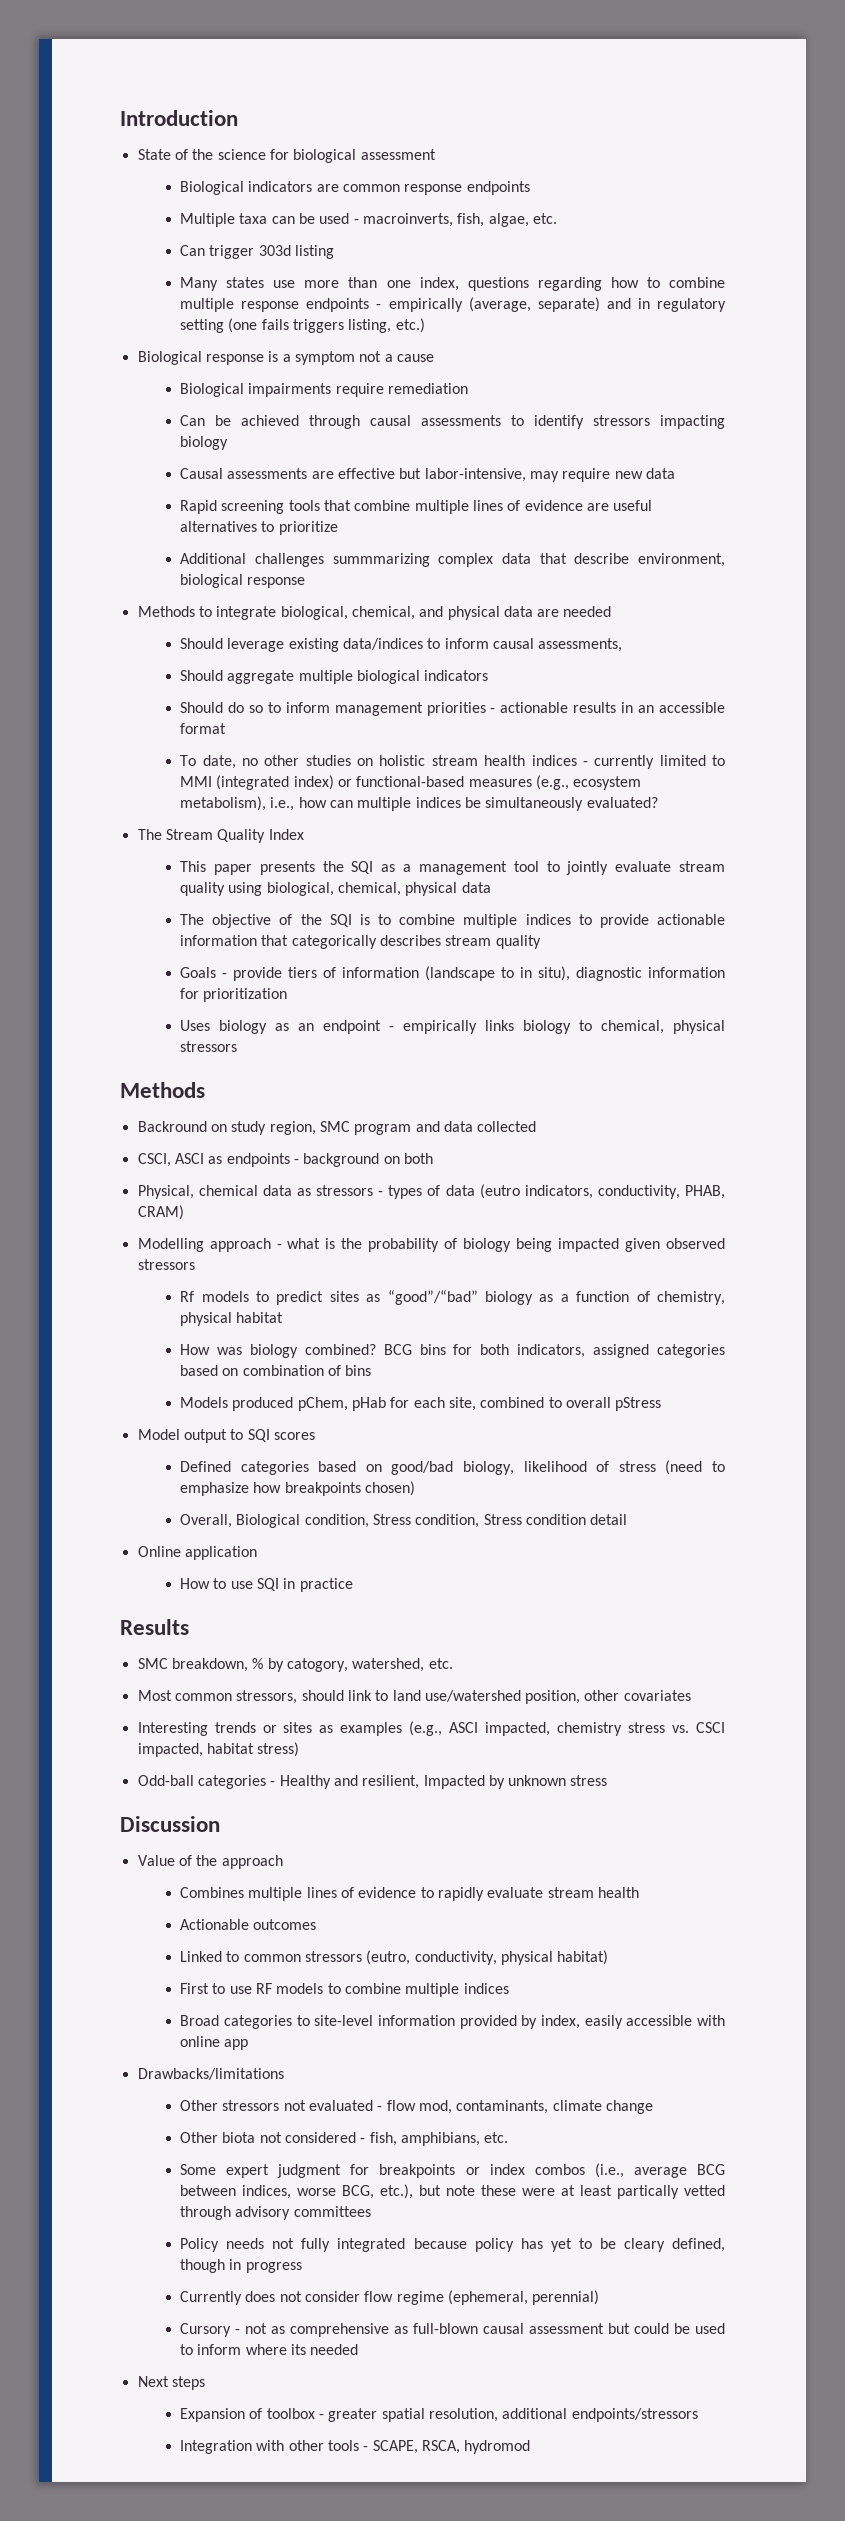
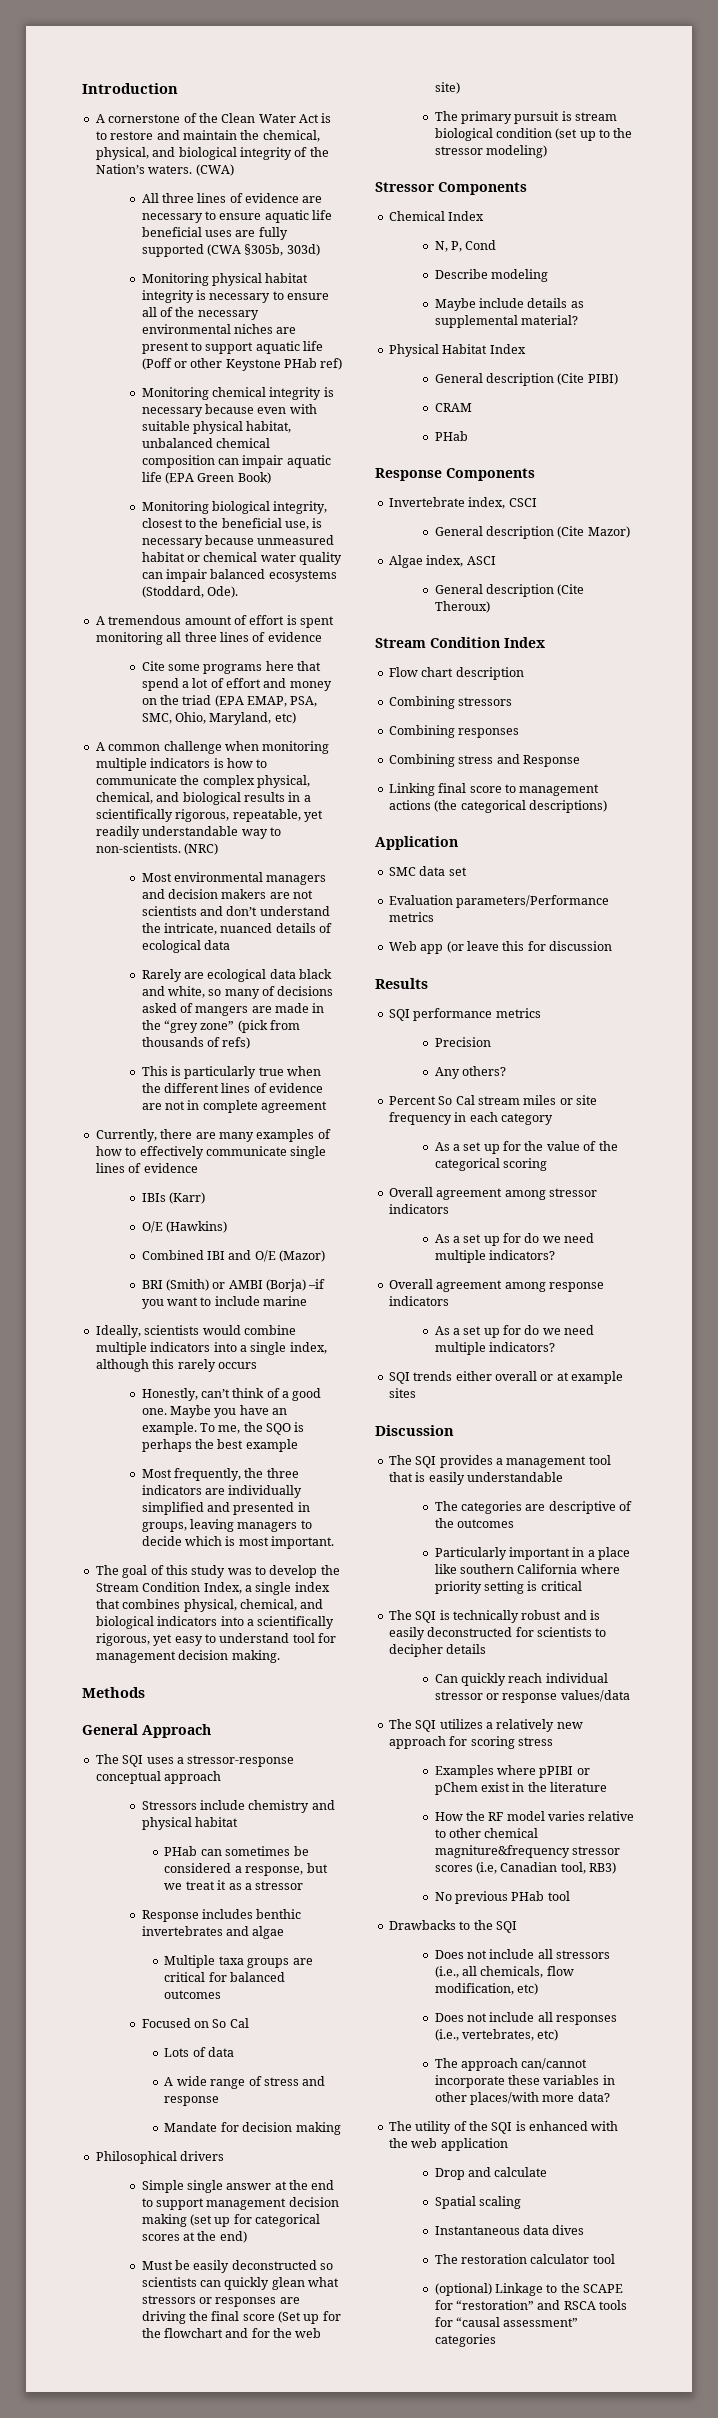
- State of the science for biological assessment
- Biological indicators are common response endpoints
- Multiple taxa can be used - macroinverts, fish, algae, etc.
- Can trigger 303d listing
- Many states use more than one index, questions regarding how to combine multiple response endpoints - empirically (average, separate) and in regulatory setting (one fails triggers listing, etc.)
- Biological response is a symptom not a cause
- Biological impairments require remediation
- Can be achieved through causal assessments to identify stressors impacting biology
- Causal assessments are effective but labor-intensive, may require new data
- Rapid screening tools that combine multiple lines of evidence are useful alternatives to prioritize
- Additional challenges summmarizing complex data that describe environment, biological response
- Methods to integrate biological, chemical, and physical data are needed
- Should leverage existing data/indices to inform causal assessments,
- Should aggregate multiple biological indicators
- Should do so to inform management priorities - actionable results in an accessible format
- To date, no other studies on holistic stream health indices - currently limited to MMI (integrated index) or functional-based measures (e.g., ecosystem metabolism), i.e., how can multiple indices be simultaneously evaluated?
- The Stream Quality Index
- This paper presents the SQI as a management tool to jointly evaluate stream quality using biological, chemical, physical data
- The objective of the SQI is to combine multiple indices to provide actionable information that categorically describes stream quality
- Goals - provide tiers of information (landscape to in situ), diagnostic information for prioritization
- Uses biology as an endpoint - empirically links biology to chemical, physical stressors
+ A cornerstone of the Clean Water Act is to restore and maintain the chemical, physical, and biological integrity of the Nation’s waters. (CWA)
+ All three lines of evidence are necessary to ensure aquatic life beneficial uses are fully supported (CWA §305b, 303d)
+ Monitoring physical habitat integrity is necessary to ensure all of the necessary environmental niches are present to support aquatic life (Poff or other Keystone PHab ref)
+ Monitoring chemical integrity is necessary because even with suitable physical habitat, unbalanced chemical composition can impair aquatic life (EPA Green Book)
+ Monitoring biological integrity, closest to the beneficial use, is necessary because unmeasured habitat or chemical water quality can impair balanced ecosystems (Stoddard, Ode).
+ A tremendous amount of effort is spent monitoring all three lines of evidence
+ Cite some programs here that spend a lot of effort and money on the triad (EPA EMAP, PSA, SMC, Ohio, Maryland, etc)
+ A common challenge when monitoring multiple indicators is how to communicate the complex physical, chemical, and biological results in a scientifically rigorous, repeatable, yet readily understandable way to non-scientists. (NRC)
+ Most environmental managers and decision makers are not scientists and don’t understand the intricate, nuanced details of ecological data
+ Rarely are ecological data black and white, so many of decisions asked of mangers are made in the “grey zone” (pick from thousands of refs)
+ This is particularly true when the different lines of evidence are not in complete agreement
+ Currently, there are many examples of how to effectively communicate single lines of evidence
+ IBIs (Karr)
+ O/E (Hawkins)
+ Combined IBI and O/E (Mazor)
+ BRI (Smith) or AMBI (Borja) –if you want to include marine
+ Ideally, scientists would combine multiple indicators into a single index, although this rarely occurs
+ Honestly, can’t think of a good one. Maybe you have an example. To me, the SQO is perhaps the best example
+ Most frequently, the three indicators are individually simplified and presented in groups, leaving managers to decide which is most important.
+ The goal of this study was to develop the Stream Condition Index, a single index that combines physical, chemical, and biological indicators into a scientifically rigorous, yet easy to understand tool for management decision making.
  Methods
- Backround on study region, SMC program and data collected
- CSCI, ASCI as endpoints - background on both
- Physical, chemical data as stressors - types of data (eutro indicators, conductivity, PHAB, CRAM)
- Modelling approach - what is the probability of biology being impacted given observed stressors
- Rf models to predict sites as “good”/“bad” biology as a function of chemistry, physical habitat
- How was biology combined? BCG bins for both indicators, assigned categories based on combination of bins
- Models produced pChem, pHab for each site, combined to overall pStress
- Model output to SQI scores
- Defined categories based on good/bad biology, likelihood of stress (need to emphasize how breakpoints chosen)
- Overall, Biological condition, Stress condition, Stress condition detail
- Online application
- How to use SQI in practice
+ General Approach
+ The SQI uses a stressor-response conceptual approach
+ Stressors include chemistry and physical habitat
+ PHab can sometimes be considered a response, but we treat it as a stressor
+ Response includes benthic invertebrates and algae
+ Multiple taxa groups are critical for balanced outcomes
+ Focused on So Cal
+ Lots of data
+ A wide range of stress and response
+ Mandate for decision making
+ Philosophical drivers
+ Simple single answer at the end to support management decision making (set up for categorical scores at the end)
+ Must be easily deconstructed so scientists can quickly glean what stressors or responses are driving the final score (Set up for the flowchart and for the web site)
+ The primary pursuit is stream biological condition (set up to the stressor modeling)
+ Stressor Components
+ Chemical Index
+ N, P, Cond
+ Describe modeling
+ Maybe include details as supplemental material?
+ Physical Habitat Index
+ General description (Cite PIBI)
+ CRAM
+ PHab
+ Response Components
+ Invertebrate index, CSCI
+ General description (Cite Mazor)
+ Algae index, ASCI
+ General description (Cite Theroux)
+ Stream Condition Index
+ Flow chart description
+ Combining stressors
+ Combining responses
+ Combining stress and Response
+ Linking final score to management actions (the categorical descriptions)
+ Application
+ SMC data set
+ Evaluation parameters/Performance metrics
+ Web app (or leave this for discussion
  Results
- SMC breakdown, % by catogory, watershed, etc.
- Most common stressors, should link to land use/watershed position, other covariates
- Interesting trends or sites as examples (e.g., ASCI impacted, chemistry stress vs. CSCI impacted, habitat stress)
- Odd-ball categories - Healthy and resilient, Impacted by unknown stress
+ SQI performance metrics
+ Precision
+ Any others?
+ Percent So Cal stream miles or site frequency in each category
+ As a set up for the value of the categorical scoring
+ Overall agreement among stressor indicators
+ As a set up for do we need multiple indicators?
+ Overall agreement among response indicators
+ As a set up for do we need multiple indicators?
+ SQI trends either overall or at example sites
  Discussion
- Value of the approach
- Combines multiple lines of evidence to rapidly evaluate stream health
- Actionable outcomes
- Linked to common stressors (eutro, conductivity, physical habitat)
- First to use RF models to combine multiple indices
- Broad categories to site-level information provided by index, easily accessible with online app
- Drawbacks/limitations
- Other stressors not evaluated - flow mod, contaminants, climate change
- Other biota not considered - fish, amphibians, etc.
- Some expert judgment for breakpoints or index combos (i.e., average BCG between indices, worse BCG, etc.), but note these were at least partically vetted through advisory committees
- Policy needs not fully integrated because policy has yet to be cleary defined, though in progress
- Currently does not consider flow regime (ephemeral, perennial)
- Cursory - not as comprehensive as full-blown causal assessment but could be used to inform where its needed
- Next steps
- Expansion of toolbox - greater spatial resolution, additional endpoints/stressors
- Integration with other tools - SCAPE, RSCA, hydromod
+ The SQI provides a management tool that is easily understandable
+ The categories are descriptive of the outcomes
+ Particularly important in a place like southern California where priority setting is critical
+ The SQI is technically robust and is easily deconstructed for scientists to decipher details
+ Can quickly reach individual stressor or response values/data
+ The SQI utilizes a relatively new approach for scoring stress
+ Examples where pPIBI or pChem exist in the literature
+ How the RF model varies relative to other chemical magniture&frequency stressor scores (i.e, Canadian tool, RB3)
+ No previous PHab tool
+ Drawbacks to the SQI
+ Does not include all stressors (i.e., all chemicals, flow modification, etc)
+ Does not include all responses (i.e., vertebrates, etc)
+ The approach can/cannot incorporate these variables in other places/with more data?
+ The utility of the SQI is enhanced with the web application
+ Drop and calculate
+ Spatial scaling
+ Instantaneous data dives
+ The restoration calculator tool
+ (optional) Linkage to the SCAPE for “restoration” and RSCA tools for “causal assessment” categories

